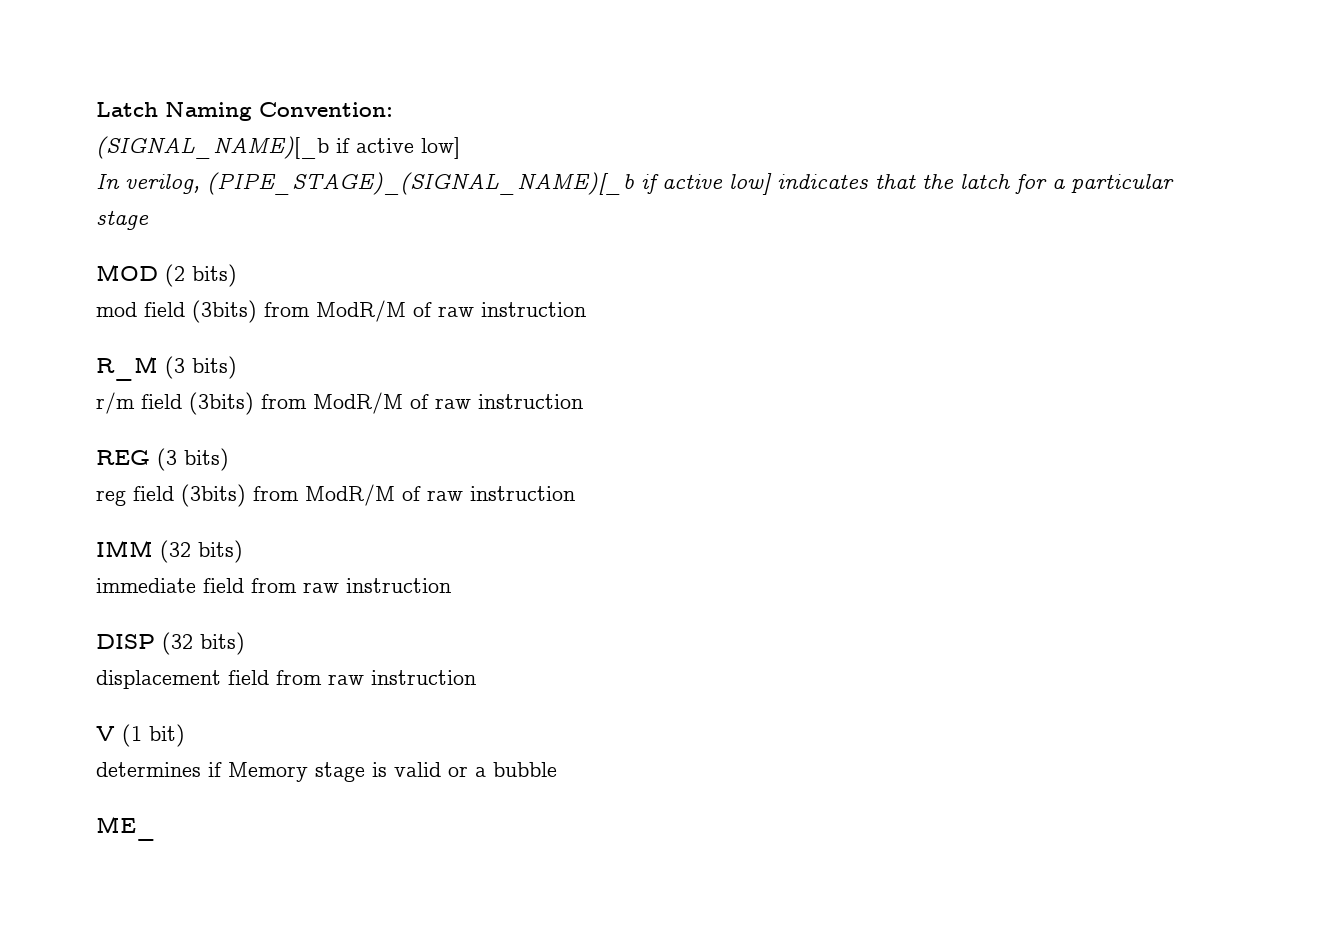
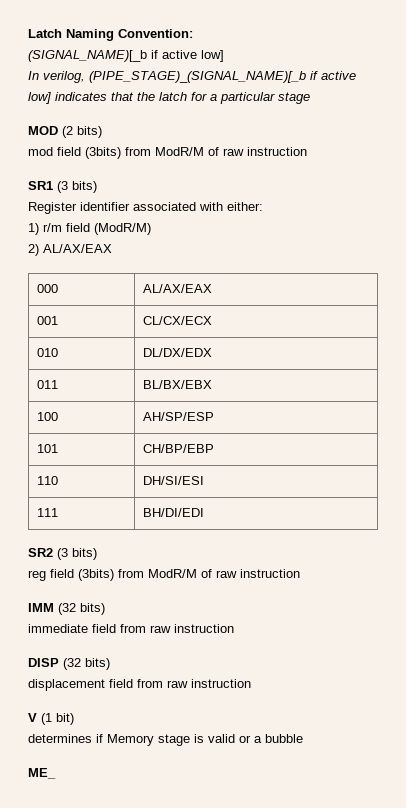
- R_M (3 bits)
- r/m field (3bits) from ModR/M of raw instruction
- REG (3 bits)
+ SR1 (3 bits)
+ Register identifier associated with either:
+ 1) r/m field (ModR/M)
+ 2) AL/AX/EAX
+ 000 | AL/AX/EAX
+ 001 | CL/CX/ECX
+ 010 | DL/DX/EDX
+ 011 | BL/BX/EBX
+ 100 | AH/SP/ESP
+ 101 | CH/BP/EBP
+ 110 | DH/SI/ESI
+ 111 | BH/DI/EDI
+ SR2 (3 bits)

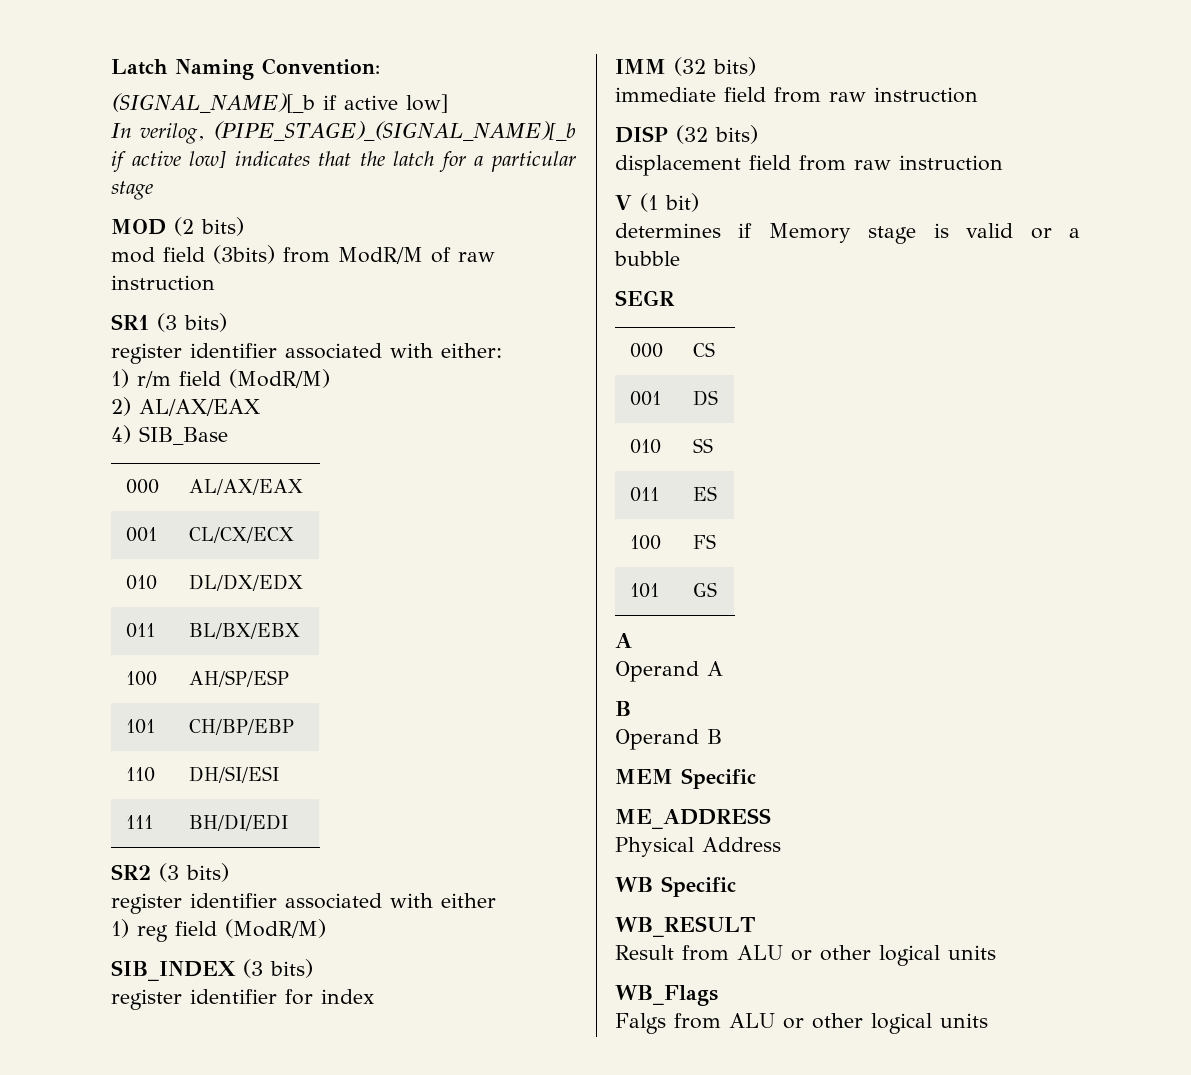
- Register identifier associated with either:
+ register identifier associated with either:
+ 4) SIB_Base
- reg field (3bits) from ModR/M of raw instruction
+ register identifier associated with either
+ 1) reg field (ModR/M)
+ SIB_INDEX (3 bits)
+ register identifier for index
- ME_
+ SEGR
+ 000 | CS
+ 001 | DS
+ 010 | SS
+ 011 | ES
+ 100 | FS
+ 101 | GS
+ A
+ Operand A
+ B
+ Operand B
+ MEM Specific
+ ME_ADDRESS
+ Physical Address
+ WB Specific
+ WB_RESULT
+ Result from ALU or other logical units
+ WB_Flags
+ Falgs from ALU or other logical units

